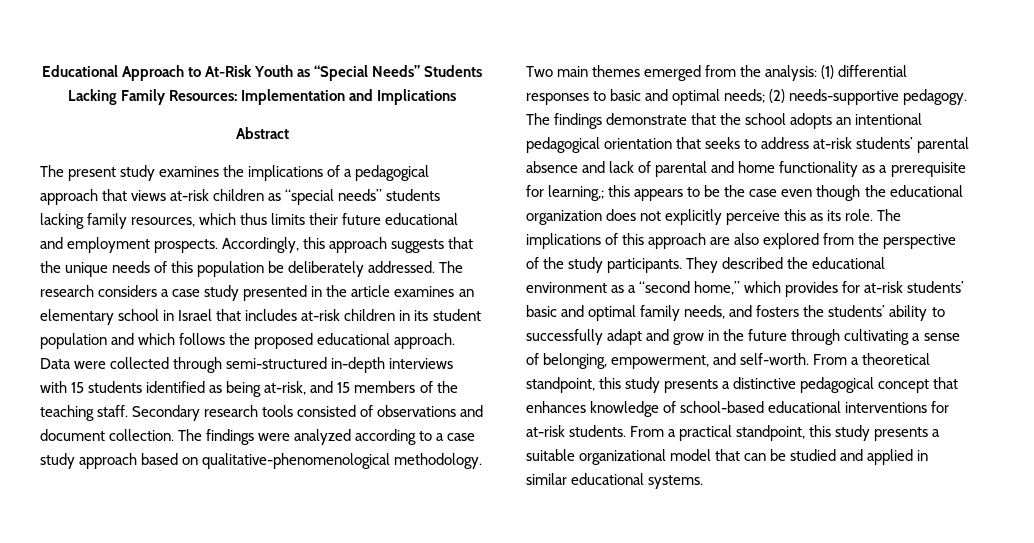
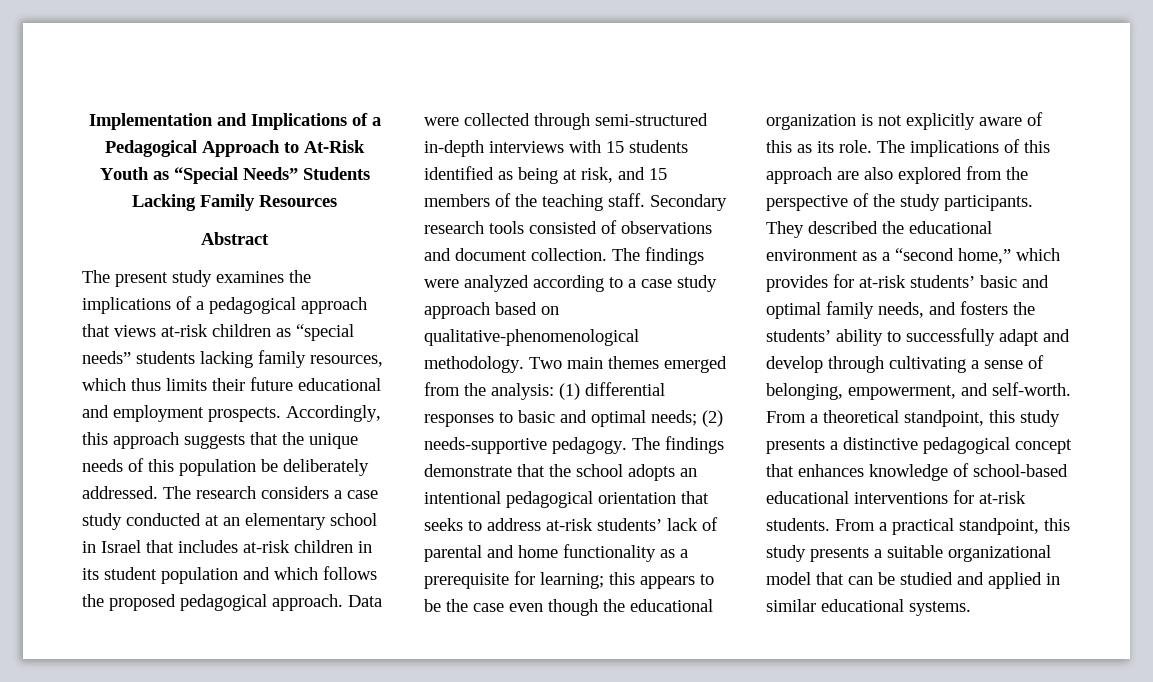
- Educational Approach to At-Risk Youth as “Special Needs” Students Lacking Family Resources: Implementation and Implications
+ Implementation and Implications of a Pedagogical Approach to At-Risk Youth as “Special Needs” Students Lacking Family Resources
- The research considers a case study presented in the article examines an elementary school in Israel that includes at-risk children in its student population and which follows the proposed educational approach.
+ The research considers a case study conducted at an elementary school in Israel that includes at-risk children in its student population and which follows the proposed pedagogical approach.
- Data were collected through semi-structured in-depth interviews with 15 students identified as being at-risk, and 15 members of the teaching staff.
+ Data were collected through semi-structured in-depth interviews with 15 students identified as being at risk, and 15 members of the teaching staff.
- The findings demonstrate that the school adopts an intentional pedagogical orientation that seeks to address at-risk students’ parental absence and lack of parental and home functionality as a prerequisite for learning,; this appears to be the case even though the educational organization does not explicitly perceive this as its role.
+ The findings demonstrate that the school adopts an intentional pedagogical orientation that seeks to address at-risk students’ lack of parental and home functionality as a prerequisite for learning; this appears to be the case even though the educational organization is not explicitly aware of this as its role.
- They described the educational environment as a “second home,” which provides for at-risk students’ basic and optimal family needs, and fosters the students’ ability to successfully adapt and grow in the future through cultivating a sense of belonging, empowerment, and self-worth.
+ They described the educational environment as a “second home,” which provides for at-risk students’ basic and optimal family needs, and fosters the students’ ability to successfully adapt and develop through cultivating a sense of belonging, empowerment, and self-worth.

